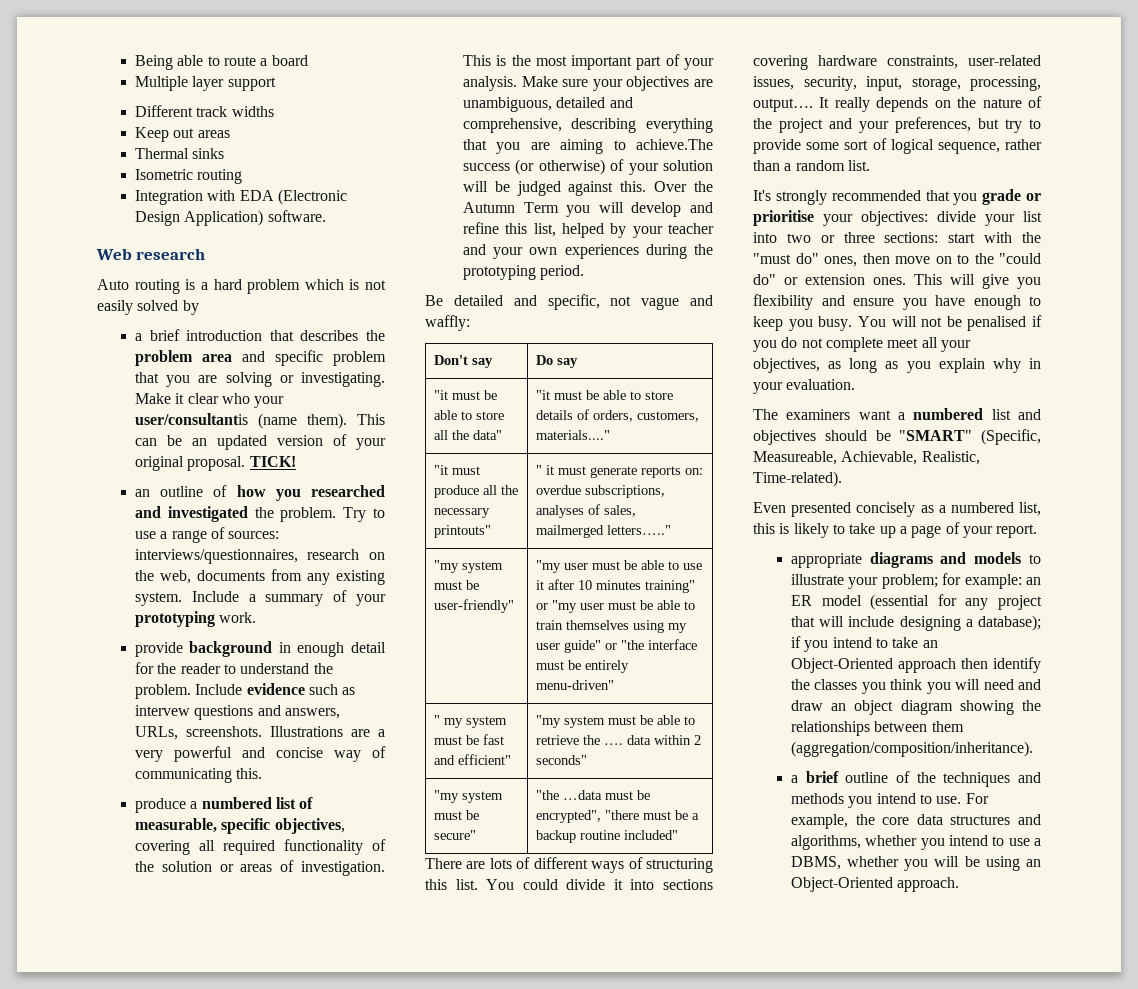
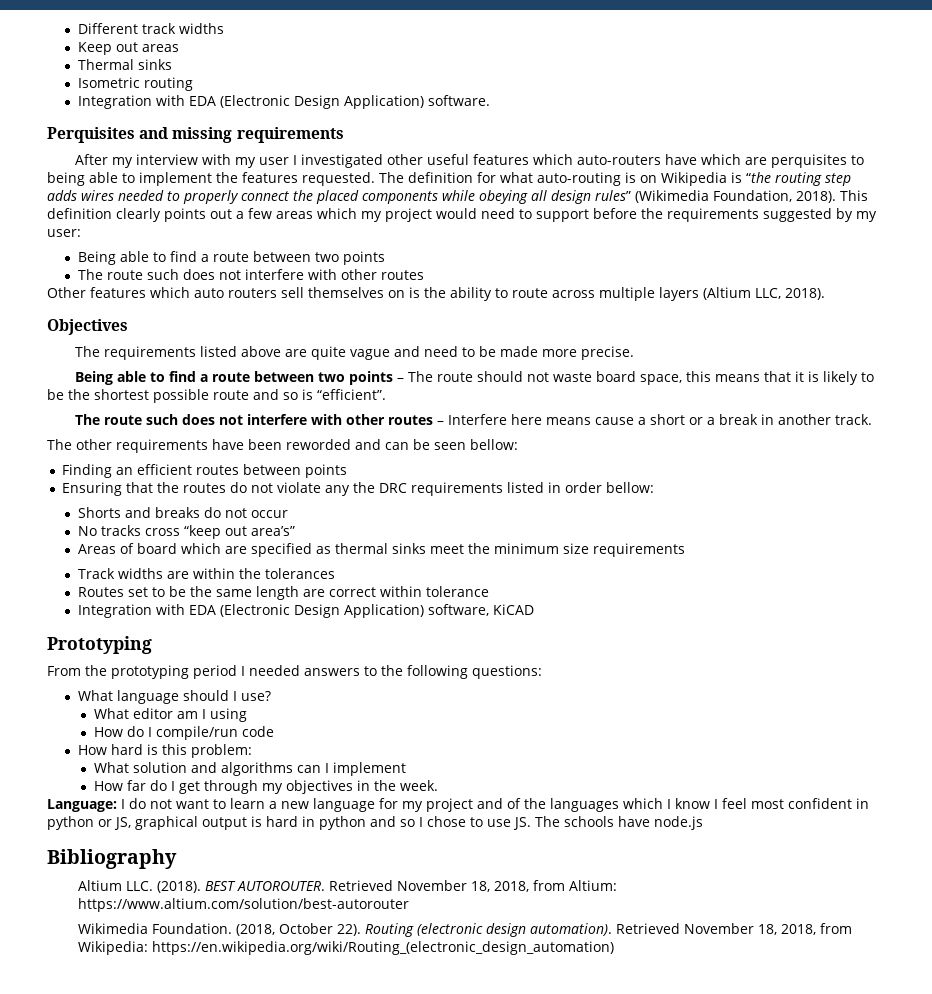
- Being able to route a board
- Multiple layer support
- Web research
- Auto routing is a hard problem which is not easily solved by
- a brief introduction that describes the problem area and specific problem that you are solving or investigating. Make it clear who your user/consultantis (name them). This can be an updated version of your original proposal. TICK!
- an outline of how you researched and investigated the problem. Try to use a range of sources: interviews/questionnaires, research on the web, documents from any existing system. Include a summary of your prototyping work.
- provide background in enough detail for the reader to understand the problem. Include evidence such as intervew questions and answers, URLs, screenshots. Illustrations are a very powerful and concise way of communicating this.
- produce a numbered list of measurable, specific objectives, covering all required functionality of the solution or areas of investigation. This is the most important part of your analysis. Make sure your objectives are unambiguous, detailed and comprehensive, describing everything that you are aiming to achieve.The success (or otherwise) of your solution will be judged against this. Over the Autumn Term you will develop and refine this list, helped by your teacher and your own experiences during the prototyping period.
- Be detailed and specific, not vague and waffly:
- Don't say | Do say
- "it must be able to store all the data" | "it must be able to store details of orders, customers, materials...."
- "it must produce all the necessary printouts" | " it must generate reports on: overdue subscriptions, analyses of sales, mailmerged letters….."
- "my system must be user-friendly" | "my user must be able to use it after 10 minutes training" or "my user must be able to train themselves using my user guide" or "the interface must be entirely menu-driven"
- " my system must be fast and efficient" | "my system must be able to retrieve the …. data within 2 seconds"
- "my system must be secure" | "the …data must be encrypted", "there must be a backup routine included"
- There are lots of different ways of structuring this list. You could divide it into sections covering hardware constraints, user-related issues, security, input, storage, processing, output…. It really depends on the nature of the project and your preferences, but try to provide some sort of logical sequence, rather than a random list.
- It's strongly recommended that you grade or prioritise your objectives: divide your list into two or three sections: start with the "must do" ones, then move on to the "could do" or extension ones. This will give you flexibility and ensure you have enough to keep you busy. You will not be penalised if you do not complete meet all your objectives, as long as you explain why in your evaluation.
- The examiners want a numbered list and objectives should be "SMART" (Specific, Measureable, Achievable, Realistic, Time-related).
- Even presented concisely as a numbered list, this is likely to take up a page of your report.
- appropriate diagrams and models to illustrate your problem; for example: an ER model (essential for any project that will include designing a database); if you intend to take an Object-Oriented approach then identify the classes you think you will need and draw an object diagram showing the relationships between them (aggregation/composition/inheritance).
- a brief outline of the techniques and methods you intend to use. For example, the core data structures and algorithms, whether you intend to use a DBMS, whether you will be using an Object-Oriented approach.
+ Perquisites and missing requirements
+ After my interview with my user I investigated other useful features which auto-routers have which are perquisites to being able to implement the features requested. The definition for what auto-routing is on Wikipedia is “the routing step adds wires needed to properly connect the placed components while obeying all design rules” (Wikimedia Foundation, 2018). This definition clearly points out a few areas which my project would need to support before the requirements suggested by my user:
+ Being able to find a route between two points
+ The route such does not interfere with other routes
+ Other features which auto routers sell themselves on is the ability to route across multiple layers (Altium LLC, 2018).
+ Objectives
+ The requirements listed above are quite vague and need to be made more precise.
+ Being able to find a route between two points – The route should not waste board space, this means that it is likely to be the shortest possible route and so is “efficient”.
+ The route such does not interfere with other routes – Interfere here means cause a short or a break in another track.
+ The other requirements have been reworded and can be seen bellow:
+ Finding an efficient routes between points
+ Ensuring that the routes do not violate any the DRC requirements listed in order bellow:
+ Shorts and breaks do not occur
+ No tracks cross “keep out area’s”
+ Areas of board which are specified as thermal sinks meet the minimum size requirements
+ Track widths are within the tolerances
+ Routes set to be the same length are correct within tolerance
+ Integration with EDA (Electronic Design Application) software, KiCAD
+ Prototyping
+ From the prototyping period I needed answers to the following questions:
+ What language should I use?
+ What editor am I using
+ How do I compile/run code
+ How hard is this problem:
+ What solution and algorithms can I implement
+ How far do I get through my objectives in the week.
+ Language: I do not want to learn a new language for my project and of the languages which I know I feel most confident in python or JS, graphical output is hard in python and so I chose to use JS. The schools have node.js
+ Bibliography
+ Altium LLC. (2018). BEST AUTOROUTER. Retrieved November 18, 2018, from Altium: https://www.altium.com/solution/best-autorouter
+ Wikimedia Foundation. (2018, October 22). Routing (electronic design automation). Retrieved November 18, 2018, from Wikipedia: https://en.wikipedia.org/wiki/Routing_(electronic_design_automation)

